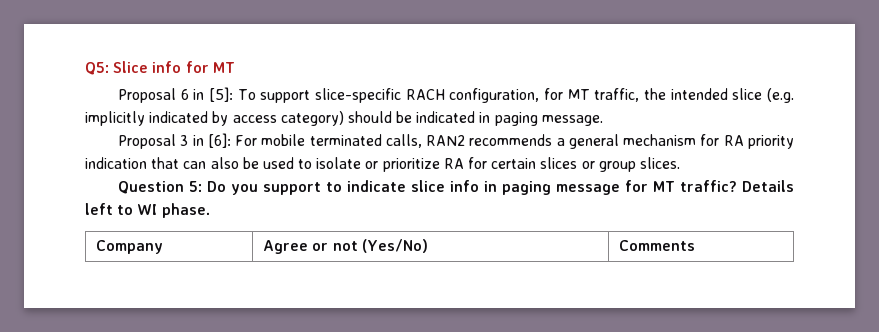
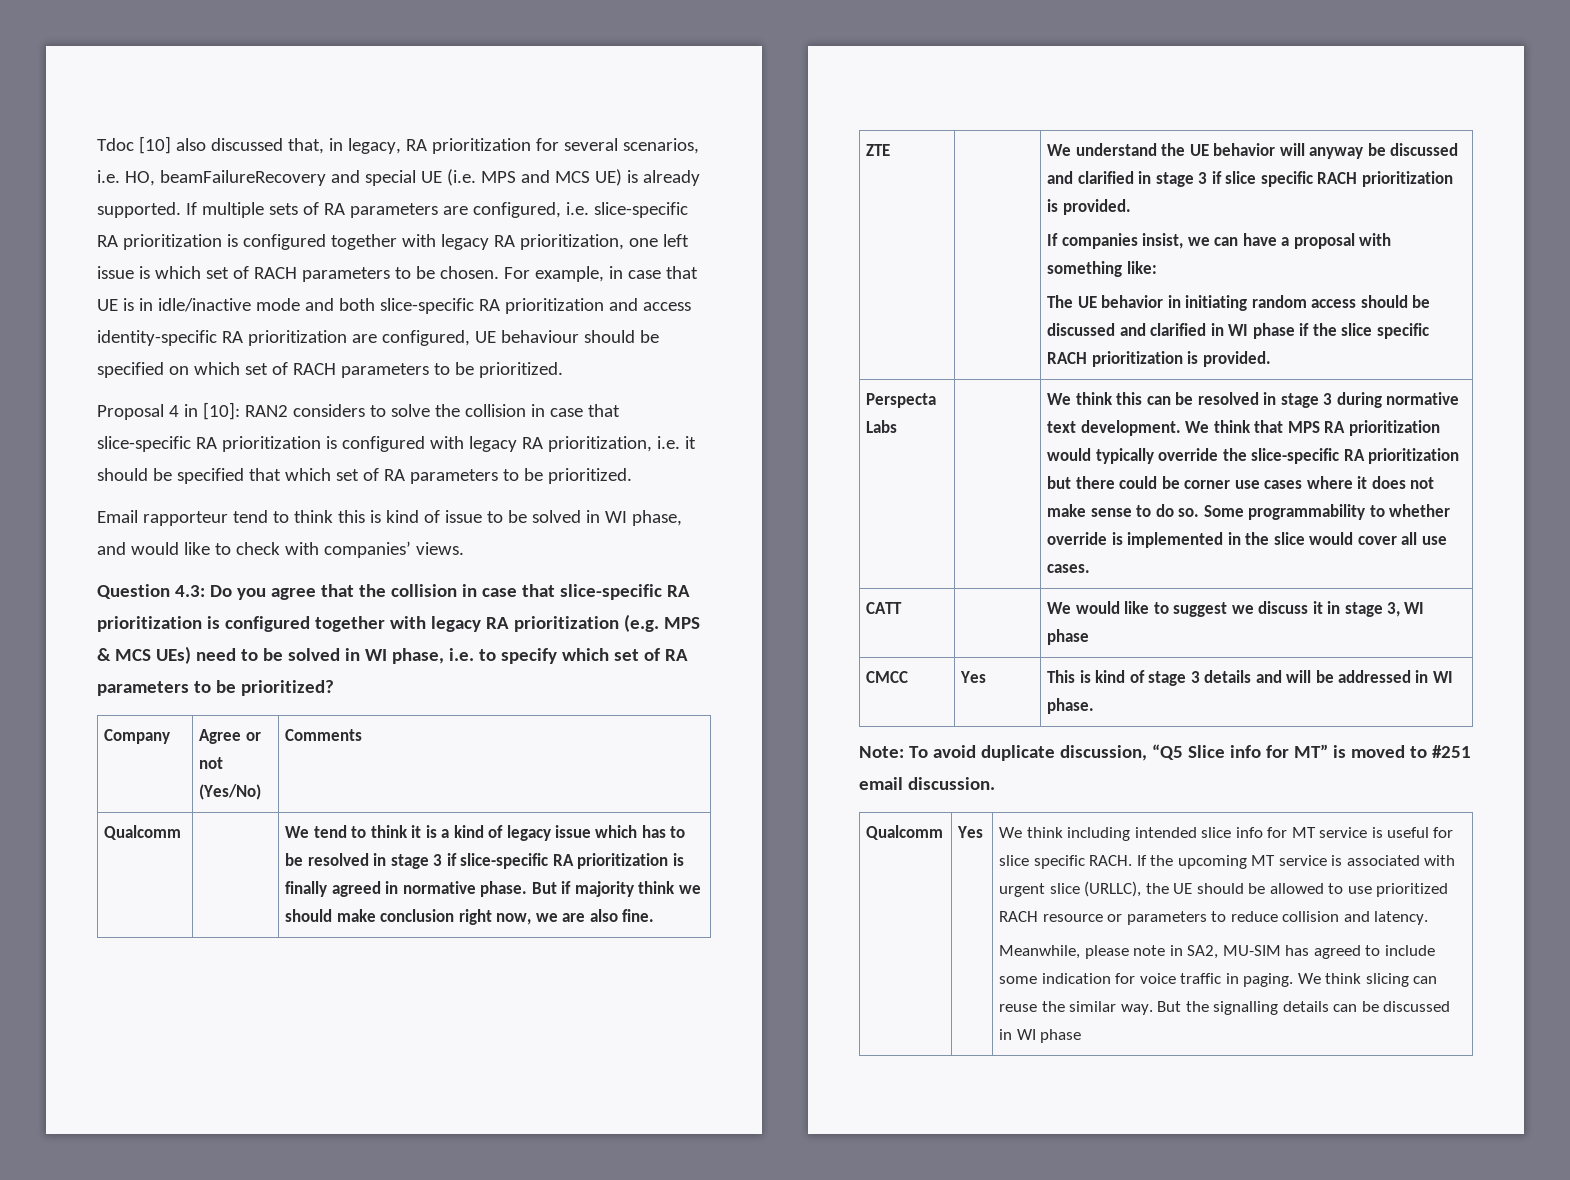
- Q5: Slice info for MT
- Proposal 6 in [5]: To support slice-specific RACH configuration, for MT traffic, the intended slice (e.g. implicitly indicated by access category) should be indicated in paging message.
- Proposal 3 in [6]: For mobile terminated calls, RAN2 recommends a general mechanism for RA priority indication that can also be used to isolate or prioritize RA for certain slices or group slices.
+ Tdoc [10] also discussed that, in legacy, RA prioritization for several scenarios, i.e. HO, beamFailureRecovery and special UE (i.e. MPS and MCS UE) is already supported. If multiple sets of RA parameters are configured, i.e. slice-specific RA prioritization is configured together with legacy RA prioritization, one left issue is which set of RACH parameters to be chosen. For example, in case that UE is in idle/inactive mode and both slice-specific RA prioritization and access identity-specific RA prioritization are configured, UE behaviour should be specified on which set of RACH parameters to be prioritized.
+ Proposal 4 in [10]: RAN2 considers to solve the collision in case that slice-specific RA prioritization is configured with legacy RA prioritization, i.e. it should be specified that which set of RA parameters to be prioritized.
+ Email rapporteur tend to think this is kind of issue to be solved in WI phase, and would like to check with companies’ views.
- Question 5: Do you support to indicate slice info in paging message for MT traffic? Details left to WI phase.
+ Question 4.3: Do you agree that the collision in case that slice-specific RA prioritization is configured together with legacy RA prioritization (e.g. MPS & MCS UEs) need to be solved in WI phase, i.e. to specify which set of RA parameters to be prioritized?
+ Qualcomm | | We tend to think it is a kind of legacy issue which has to be resolved in stage 3 if slice-specific RA prioritization is finally agreed in normative phase. But if majority think we should make conclusion right now, we are also fine.
+ ZTE | | We understand the UE behavior will anyway be discussed and clarified in stage 3 if slice specific RACH prioritization is provided.
+ If companies insist, we can have a proposal with something like:
+ The UE behavior in initiating random access should be discussed and clarified in WI phase if the slice specific RACH prioritization is provided.
+ Perspecta Labs | | We think this can be resolved in stage 3 during normative text development. We think that MPS RA prioritization would typically override the slice-specific RA prioritization but there could be corner use cases where it does not make sense to do so. Some programmability to whether override is implemented in the slice would cover all use cases.
+ CATT | | We would like to suggest we discuss it in stage 3, WI phase
+ CMCC | Yes | This is kind of stage 3 details and will be addressed in WI phase.
+ Note: To avoid duplicate discussion, “Q5 Slice info for MT” is moved to #251 email discussion.
+ Qualcomm | Yes | We think including intended slice info for MT service is useful for slice specific RACH. If the upcoming MT service is associated with urgent slice (URLLC), the UE should be allowed to use prioritized RACH resource or parameters to reduce collision and latency.
+ Meanwhile, please note in SA2, MU-SIM has agreed to include some indication for voice traffic in paging. We think slicing can reuse the similar way. But the signalling details can be discussed in WI phase

